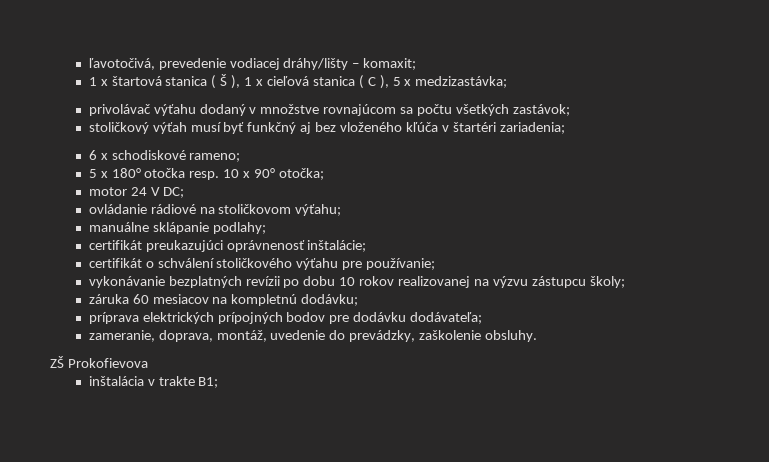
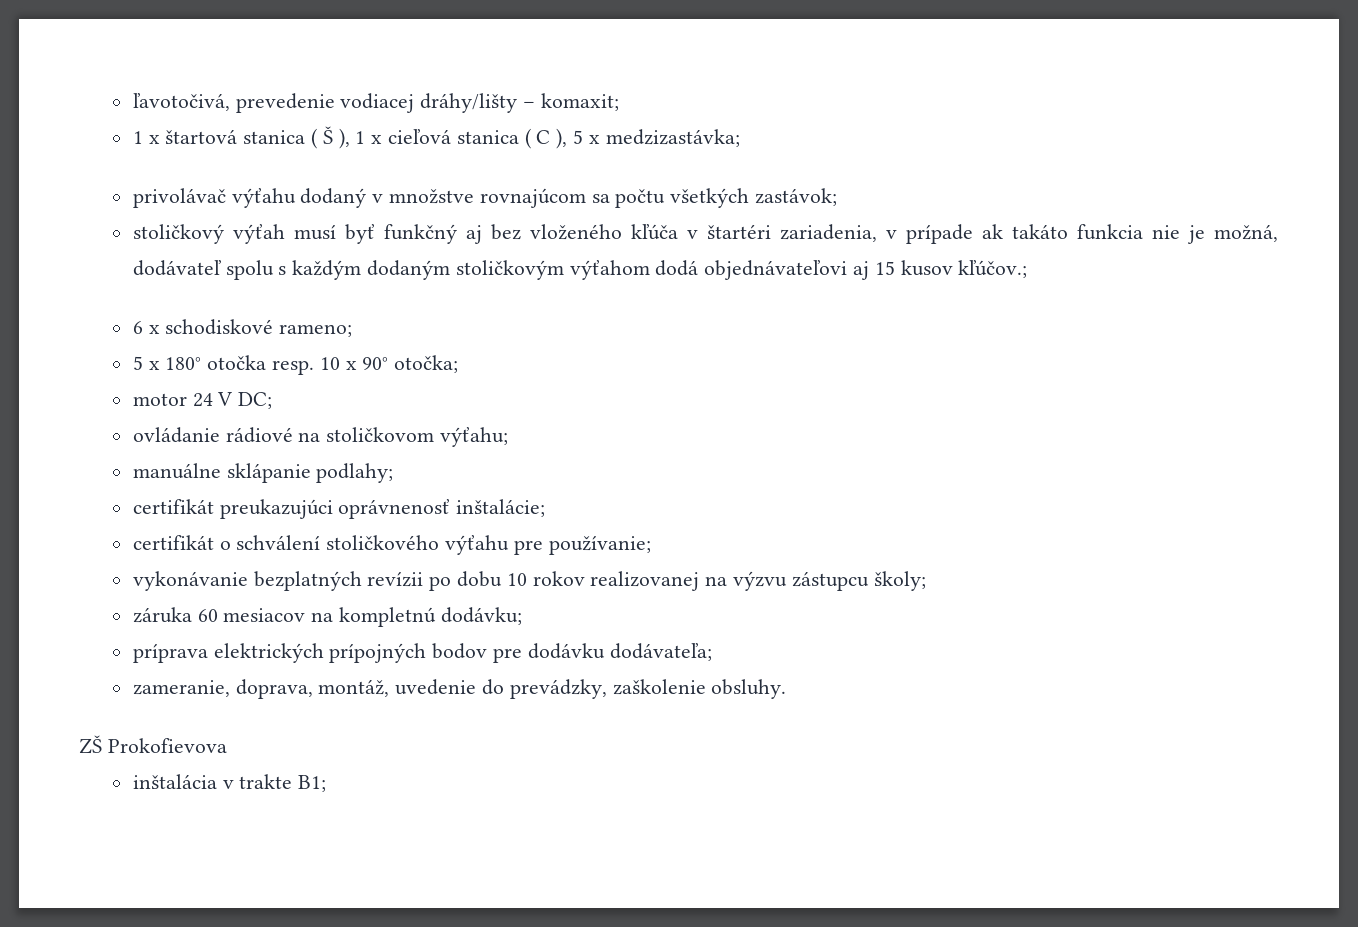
- stoličkový výťah musí byť funkčný aj bez vloženého kľúča v štartéri zariadenia;
+ stoličkový výťah musí byť funkčný aj bez vloženého kľúča v štartéri zariadenia, v prípade ak takáto funkcia nie je možná, dodávateľ spolu s každým dodaným stoličkovým výťahom dodá objednávateľovi aj 15 kusov kľúčov.;

